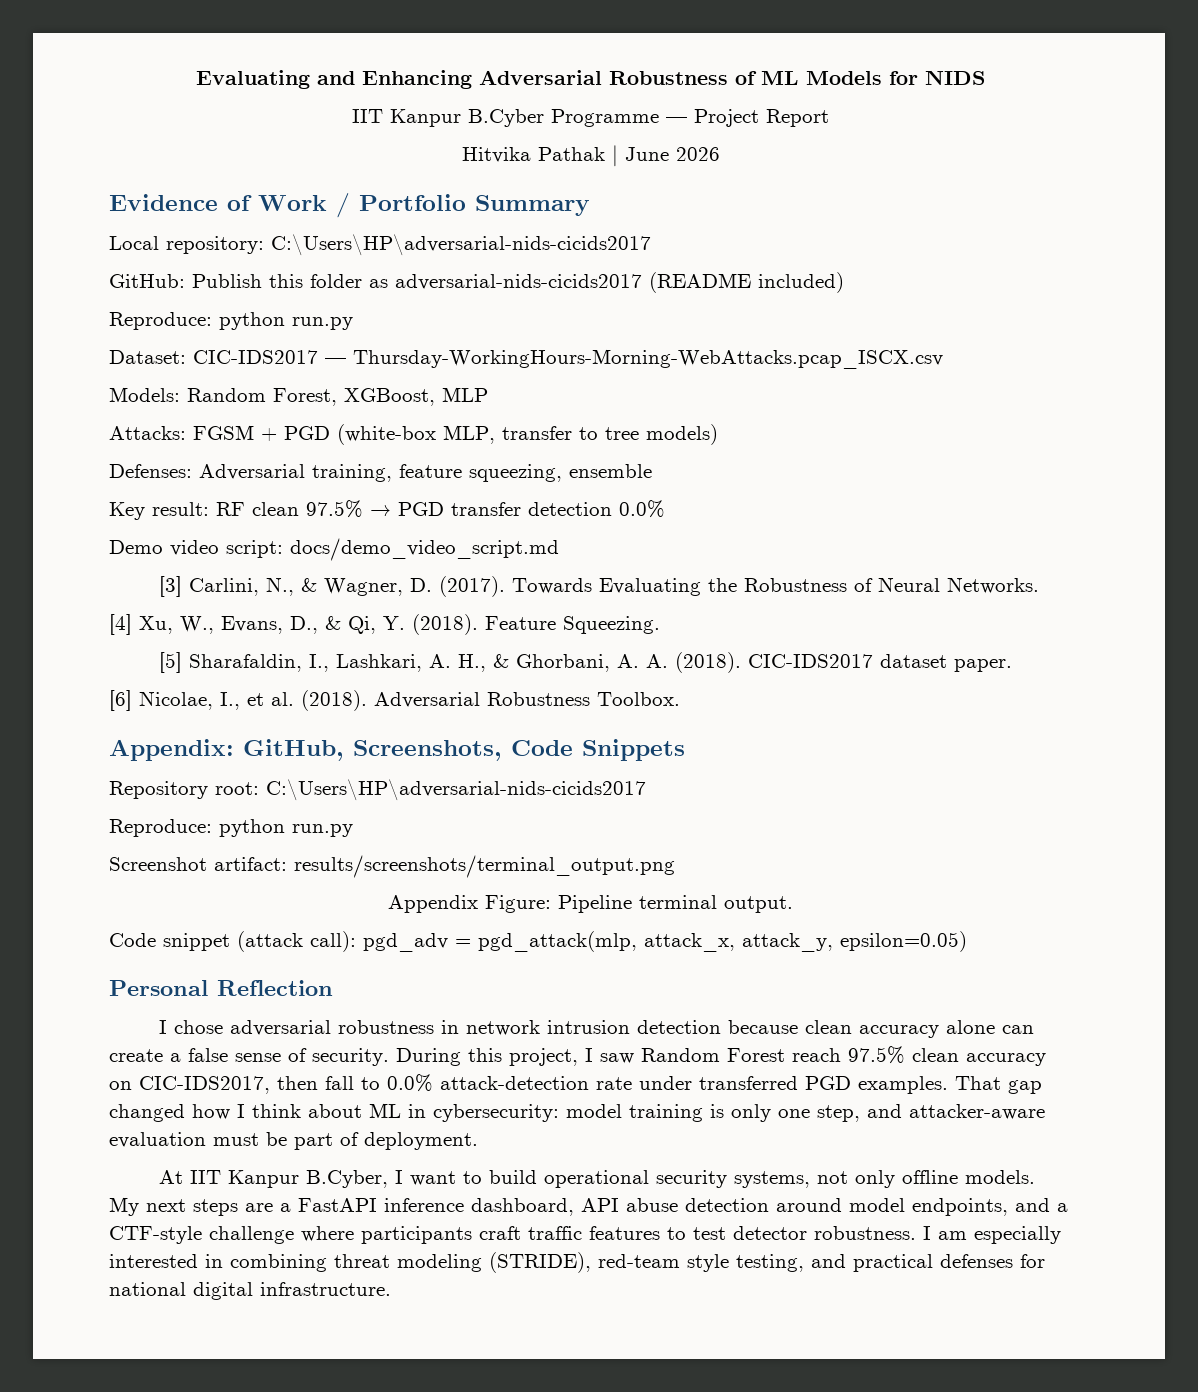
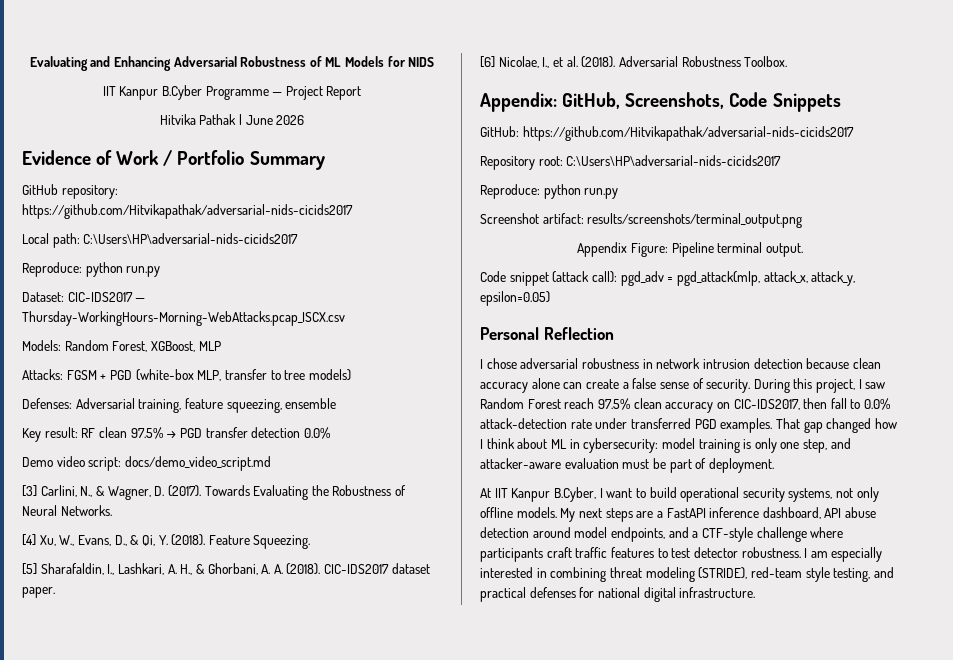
+ GitHub repository: https://github.com/Hitvikapathak/adversarial-nids-cicids2017
- Local repository: C:\Users\HP\adversarial-nids-cicids2017
- GitHub: Publish this folder as adversarial-nids-cicids2017 (README included)
+ Local path: C:\Users\HP\adversarial-nids-cicids2017
+ GitHub: https://github.com/Hitvikapathak/adversarial-nids-cicids2017

